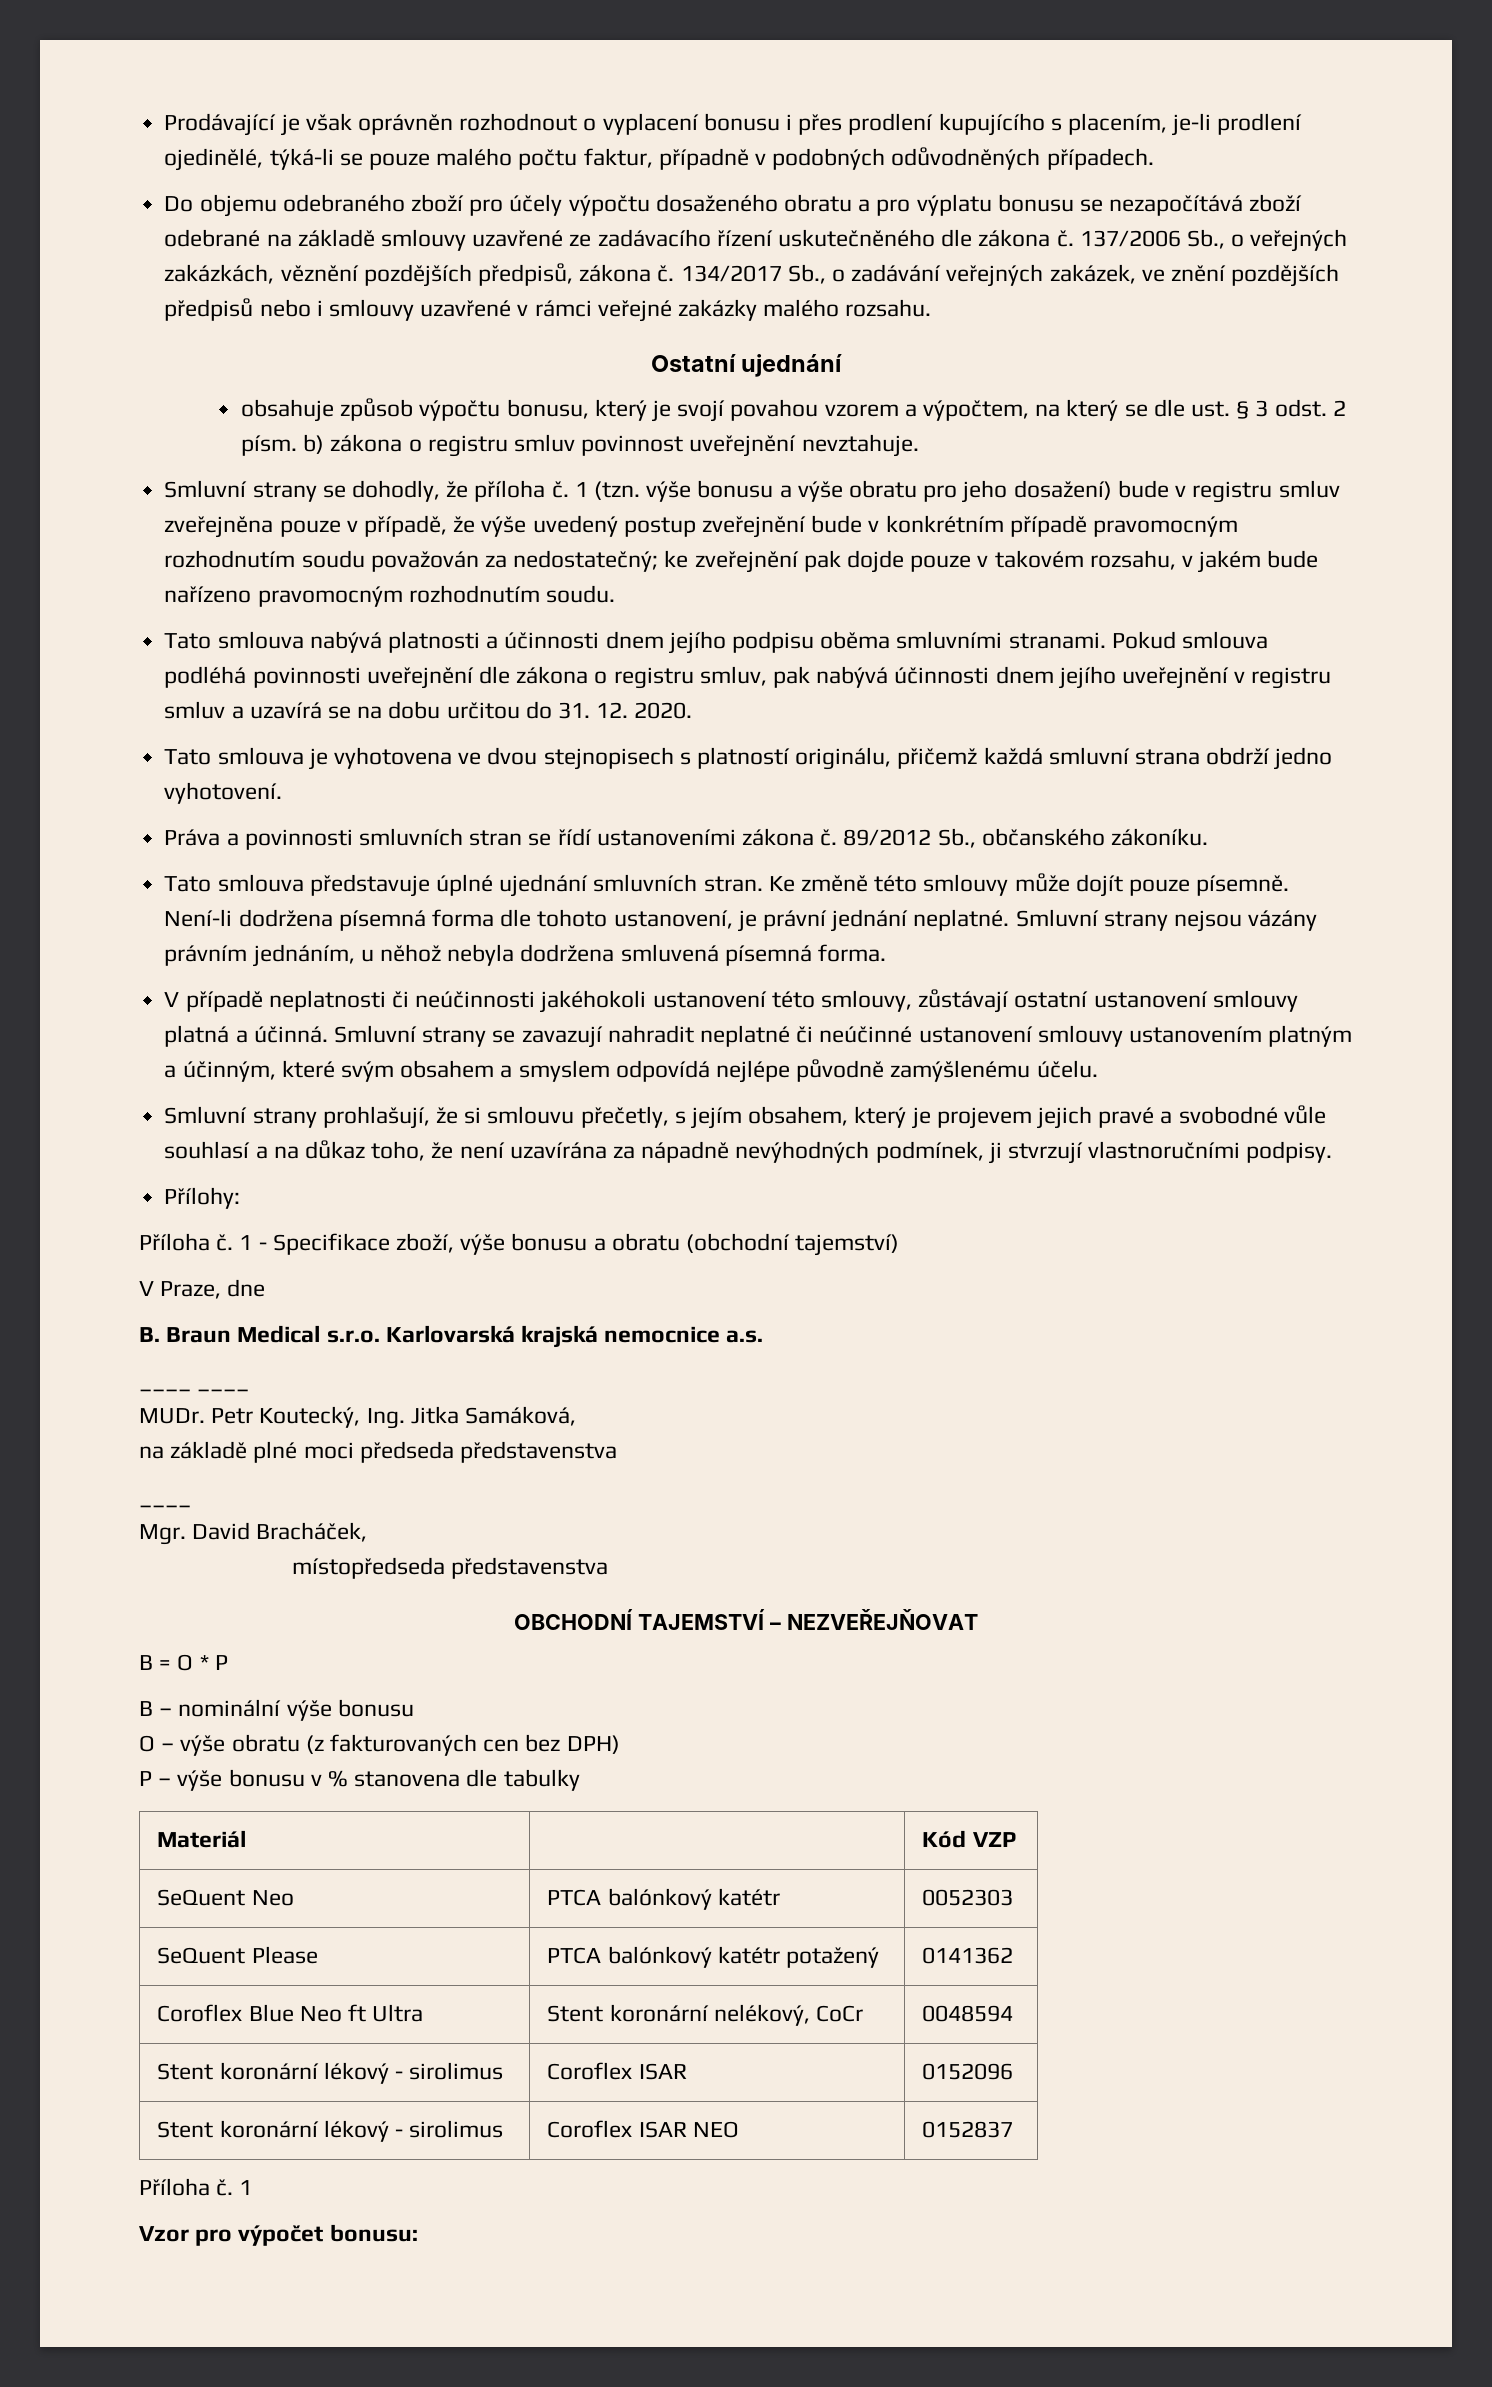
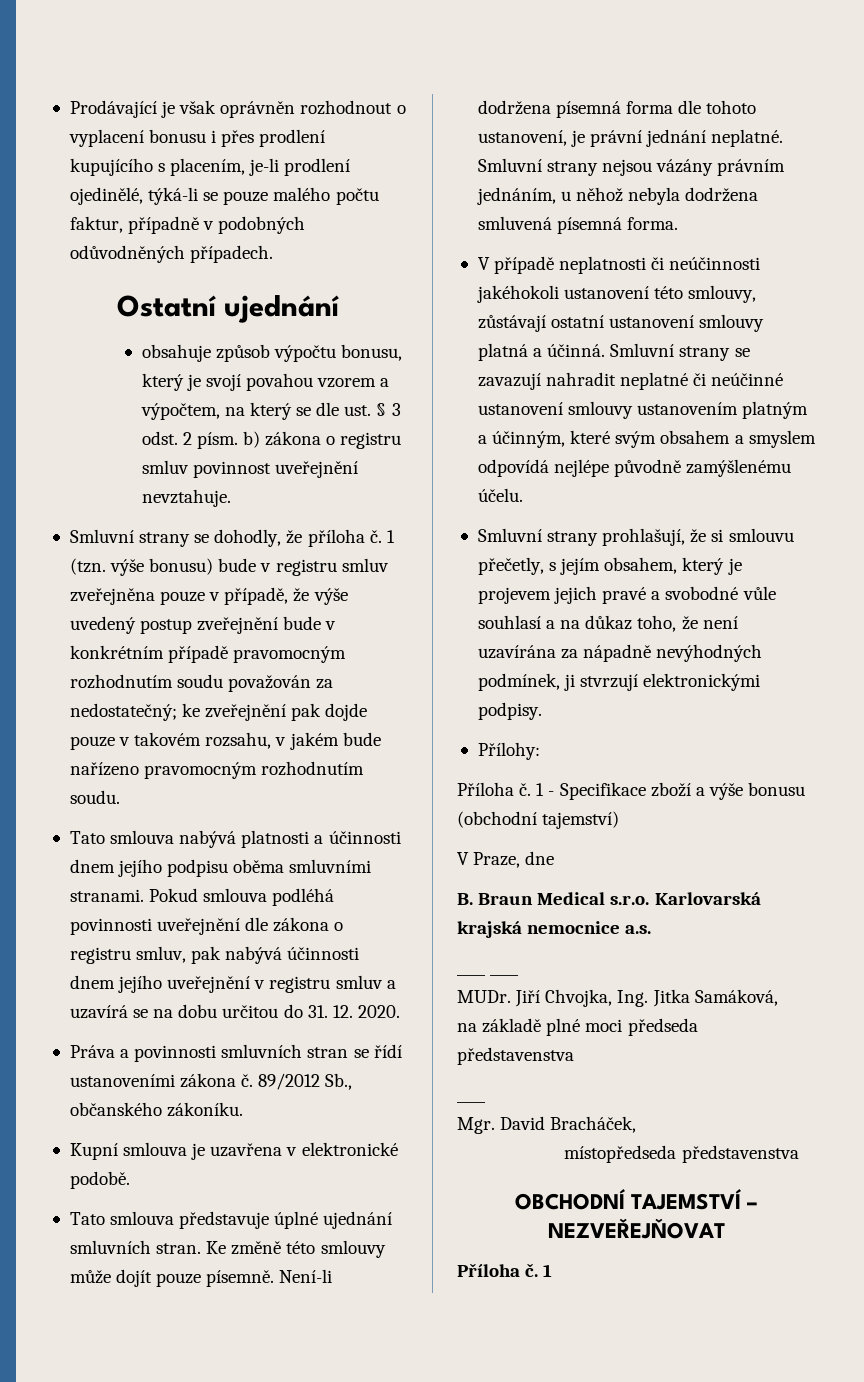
- Do objemu odebraného zboží pro účely výpočtu dosaženého obratu a pro výplatu bonusu se nezapočítává zboží odebrané na základě smlouvy uzavřené ze zadávacího řízení uskutečněného dle zákona č. 137/2006 Sb., o veřejných zakázkách, věznění pozdějších předpisů, zákona č. 134/2017 Sb., o zadávání veřejných zakázek, ve znění pozdějších předpisů nebo i smlouvy uzavřené v rámci veřejné zakázky malého rozsahu.
- 1 (tzn. výše bonusu a výše obratu pro jeho dosažení) bude v registru smluv zveřejněna pouze v případě, že výše uvedený postup zveřejnění bude v konkrétním případě pravomocným rozhodnutím soudu považován za nedostatečný; ke zveřejnění pak dojde pouze v takovém rozsahu, v jakém bude nařízeno pravomocným rozhodnutím soudu.
+ 1 (tzn. výše bonusu) bude v registru smluv zveřejněna pouze v případě, že výše uvedený postup zveřejnění bude v konkrétním případě pravomocným rozhodnutím soudu považován za nedostatečný; ke zveřejnění pak dojde pouze v takovém rozsahu, v jakém bude nařízeno pravomocným rozhodnutím soudu.
- Tato smlouva je vyhotovena ve dvou stejnopisech s platností originálu, přičemž každá smluvní strana obdrží jedno vyhotovení.
+ Kupní smlouva je uzavřena v elektronické podobě.
- Smluvní strany prohlašují, že si smlouvu přečetly, s jejím obsahem, který je projevem jejich pravé a svobodné vůle souhlasí a na důkaz toho, že není uzavírána za nápadně nevýhodných podmínek, ji stvrzují vlastnoručními podpisy.
+ Smluvní strany prohlašují, že si smlouvu přečetly, s jejím obsahem, který je projevem jejich pravé a svobodné vůle souhlasí a na důkaz toho, že není uzavírána za nápadně nevýhodných podmínek, ji stvrzují elektronickými podpisy.
- 1 - Specifikace zboží, výše bonusu a obratu (obchodní tajemství)
+ 1 - Specifikace zboží a výše bonusu (obchodní tajemství)
- Petr Koutecký, Ing. Jitka Samáková,
+ Jiří Chvojka, Ing. Jitka Samáková,
  OBCHODNÍ TAJEMSTVÍ – NEZVEŘEJŇOVAT
- B = O * P
- B – nominální výše bonusu
- O – výše obratu (z fakturovaných cen bez DPH)
- P – výše bonusu v % stanovena dle tabulky
- Materiál | | Kód VZP
- SeQuent Neo | PTCA balónkový katétr | 0052303
- SeQuent Please | PTCA balónkový katétr potažený | 0141362
- Coroflex Blue Neo ft Ultra | Stent koronární nelékový, CoCr | 0048594
- Stent koronární lékový - sirolimus | Coroflex ISAR | 0152096
- Stent koronární lékový - sirolimus | Coroflex ISAR NEO | 0152837
  Příloha č. 1
- Vzor pro výpočet bonusu:

